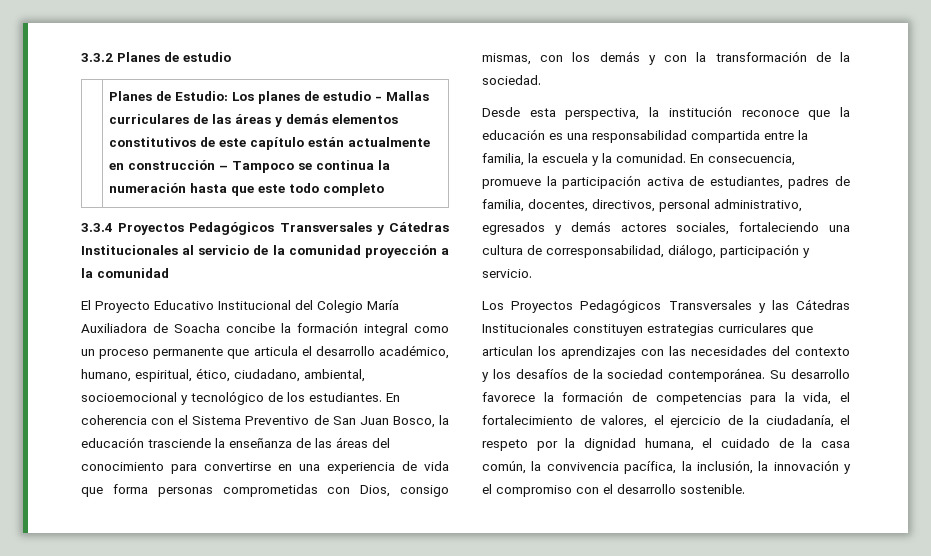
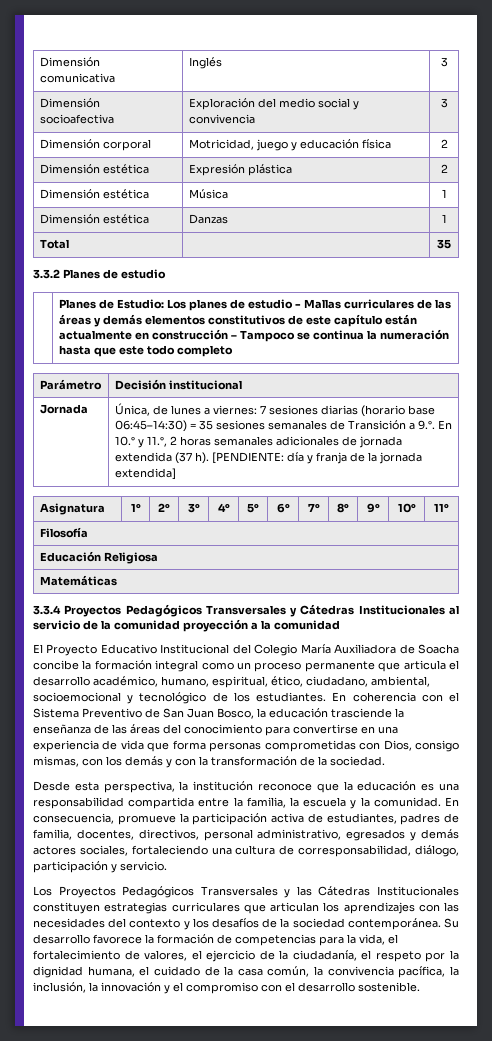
+ Dimensión comunicativa | Inglés | 3
+ Dimensión socioafectiva | Exploración del medio social y convivencia | 3
+ Dimensión corporal | Motricidad, juego y educación física | 2
+ Dimensión estética | Expresión plástica | 2
+ Dimensión estética | Música | 1
+ Dimensión estética | Danzas | 1
+ Total | | 35
+ Parámetro | Decisión institucional
+ Jornada | Única, de lunes a viernes: 7 sesiones diarias (horario base 06:45–14:30) = 35 sesiones semanales de Transición a 9.°. En 10.° y 11.°, 2 horas semanales adicionales de jornada extendida (37 h). [PENDIENTE: día y franja de la jornada extendida]
+ Asignatura | 1° | 2° | 3° | 4° | 5° | 6° | 7° | 8° | 9° | 10° | 11°
+ Filosofía
+ Educación Religiosa
+ Matemáticas

